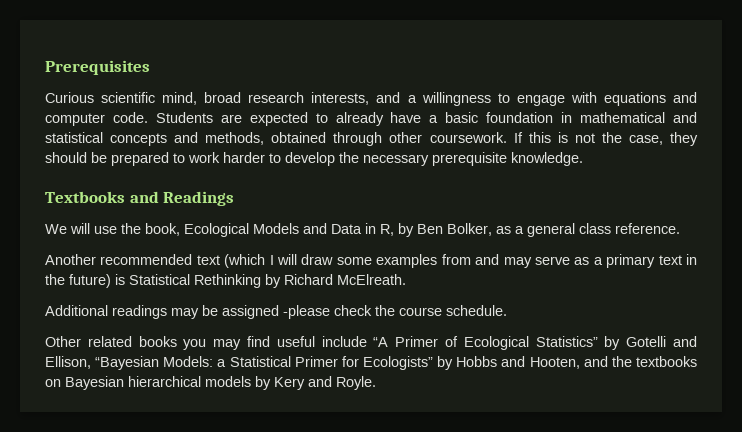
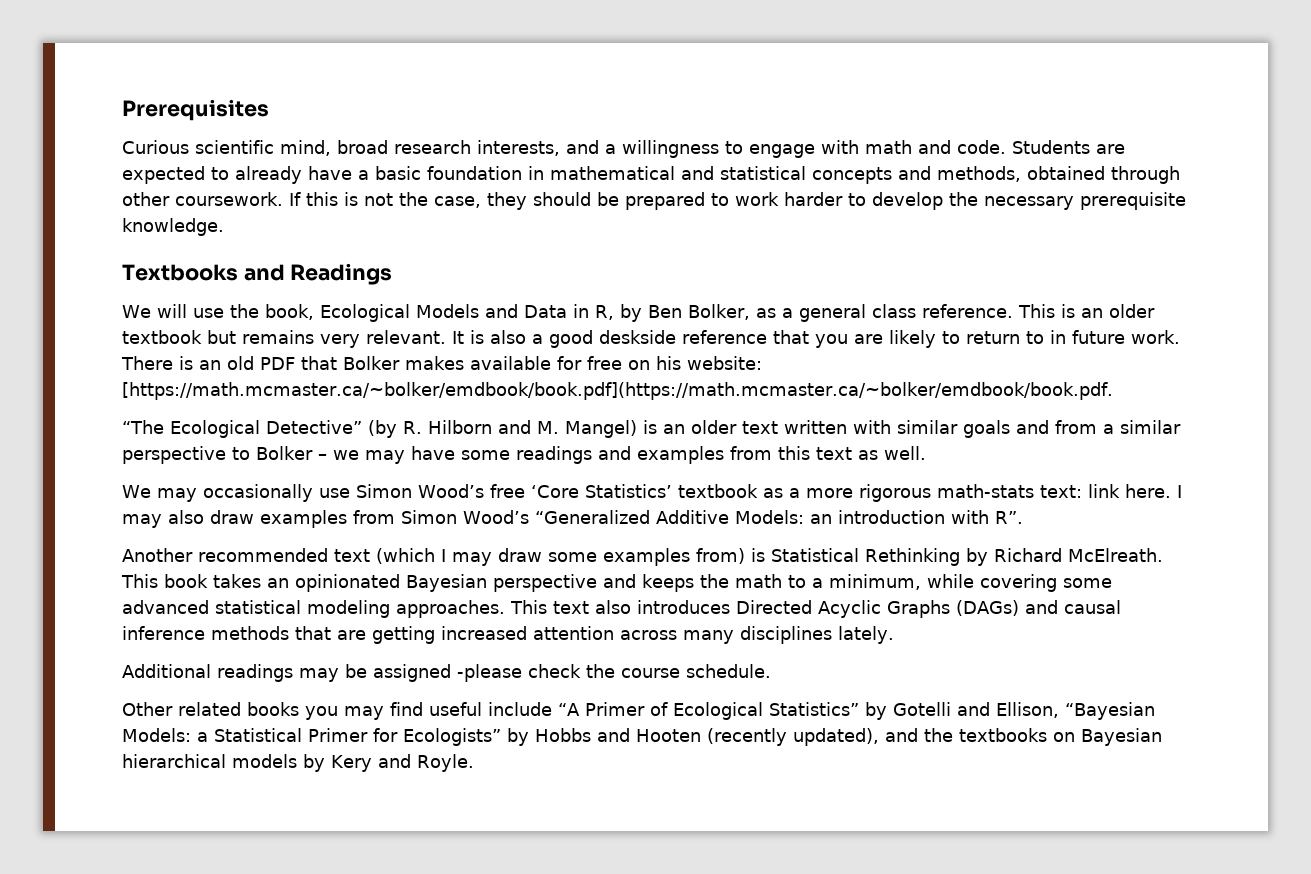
- Curious scientific mind, broad research interests, and a willingness to engage with equations and computer code.
+ Curious scientific mind, broad research interests, and a willingness to engage with math and code.
+ This is an older textbook but remains very relevant. It is also a good deskside reference that you are likely to return to in future work. There is an old PDF that Bolker makes available for free on his website: [https://math.mcmaster.ca/~bolker/emdbook/book.pdf](https://math.mcmaster.ca/~bolker/emdbook/book.pdf.
+ “The Ecological Detective” (by R. Hilborn and M. Mangel) is an older text written with similar goals and from a similar perspective to Bolker – we may have some readings and examples from this text as well.
+ We may occasionally use Simon Wood’s free ‘Core Statistics’ textbook as a more rigorous math-stats text: link here. I may also draw examples from Simon Wood’s “Generalized Additive Models: an introduction with R”.
- Another recommended text (which I will draw some examples from and may serve as a primary text in the future) is Statistical Rethinking by Richard McElreath.
+ Another recommended text (which I may draw some examples from) is Statistical Rethinking by Richard McElreath. This book takes an opinionated Bayesian perspective and keeps the math to a minimum, while covering some advanced statistical modeling approaches. This text also introduces Directed Acyclic Graphs (DAGs) and causal inference methods that are getting increased attention across many disciplines lately.
- Other related books you may find useful include “A Primer of Ecological Statistics” by Gotelli and Ellison, “Bayesian Models: a Statistical Primer for Ecologists” by Hobbs and Hooten, and the textbooks on Bayesian hierarchical models by Kery and Royle.
+ Other related books you may find useful include “A Primer of Ecological Statistics” by Gotelli and Ellison, “Bayesian Models: a Statistical Primer for Ecologists” by Hobbs and Hooten (recently updated), and the textbooks on Bayesian hierarchical models by Kery and Royle.

